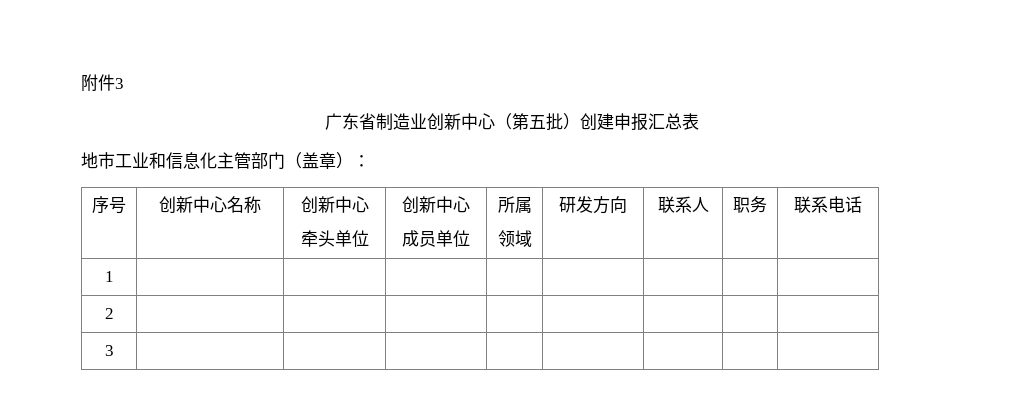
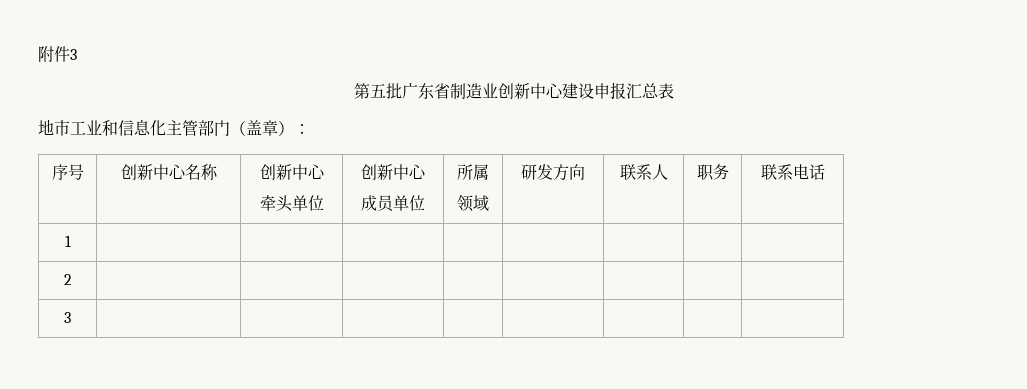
- 广东省制造业创新中心（第五批）创建申报汇总表
+ 第五批广东省制造业创新中心建设申报汇总表

